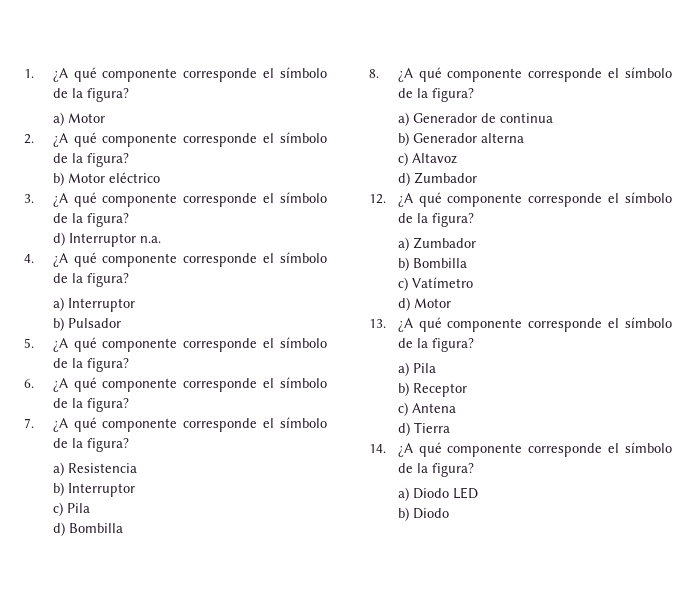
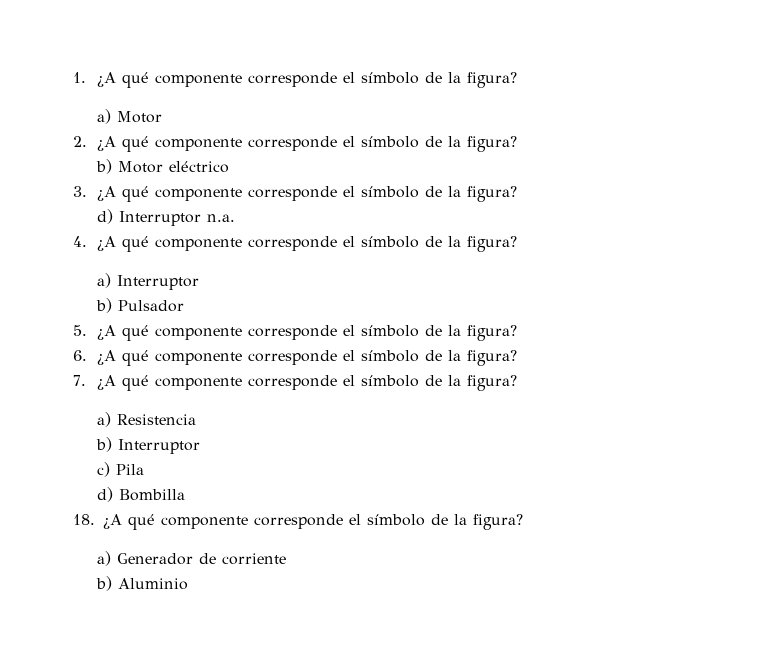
- 8. ¿A qué componente corresponde el símbolo de la figura?
+ 18. ¿A qué componente corresponde el símbolo de la figura?
- a) Generador de continua
- b) Generador alterna
- c) Altavoz
- d) Zumbador
- 12. ¿A qué componente corresponde el símbolo de la figura?
- a) Zumbador
- b) Bombilla
- c) Vatímetro
- d) Motor
- 13. ¿A qué componente corresponde el símbolo de la figura?
- a) Pila
- b) Receptor
- c) Antena
- d) Tierra
- 14. ¿A qué componente corresponde el símbolo de la figura?
- a) Diodo LED
- b) Diodo
+ a) Generador de corriente
+ b) Aluminio

